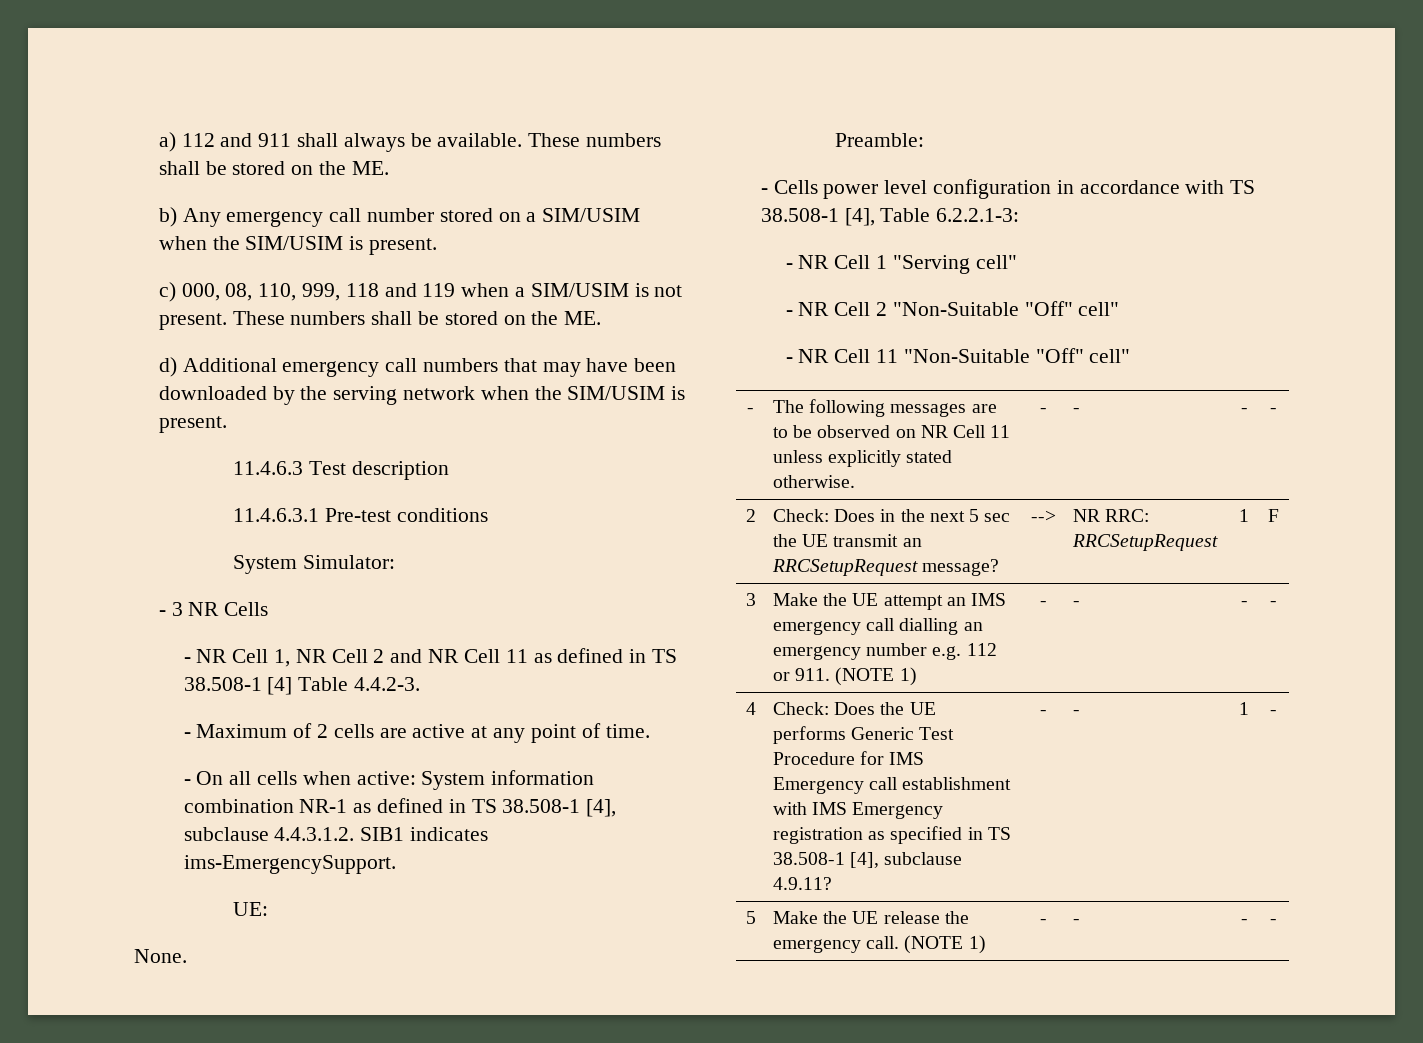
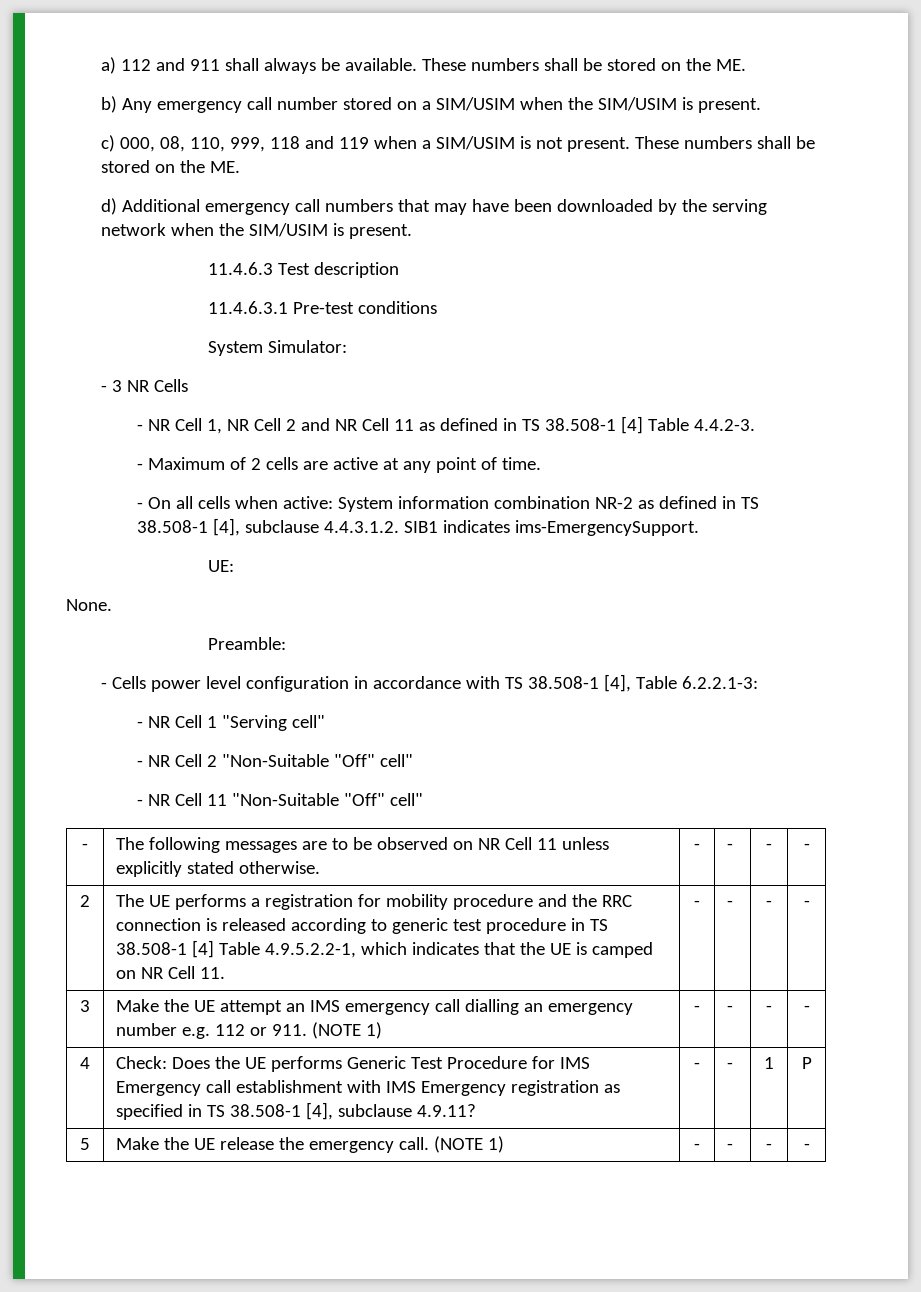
- - On all cells when active: System information combination NR-1 as defined in TS 38.508-1 [4], subclause 4.4.3.1.2. SIB1 indicates ims-EmergencySupport.
+ - On all cells when active: System information combination NR-2 as defined in TS 38.508-1 [4], subclause 4.4.3.1.2. SIB1 indicates ims-EmergencySupport.
- Check: Does in the next 5 sec the UE transmit an RRCSetupRequest message? | --> | NR RRC: RRCSetupRequest | 1 | F
+ The UE performs a registration for mobility procedure and the RRC connection is released according to generic test procedure in TS 38.508-1 [4] Table 4.9.5.2.2-1, which indicates that the UE is camped on NR Cell 11. | - | - | - | -
- 4 | Check: Does the UE performs Generic Test Procedure for IMS Emergency call establishment with IMS Emergency registration as specified in TS 38.508-1 [4], subclause 4.9.11? | - | - | 1 | -
+ 4 | Check: Does the UE performs Generic Test Procedure for IMS Emergency call establishment with IMS Emergency registration as specified in TS 38.508-1 [4], subclause 4.9.11? | - | - | 1 | P

